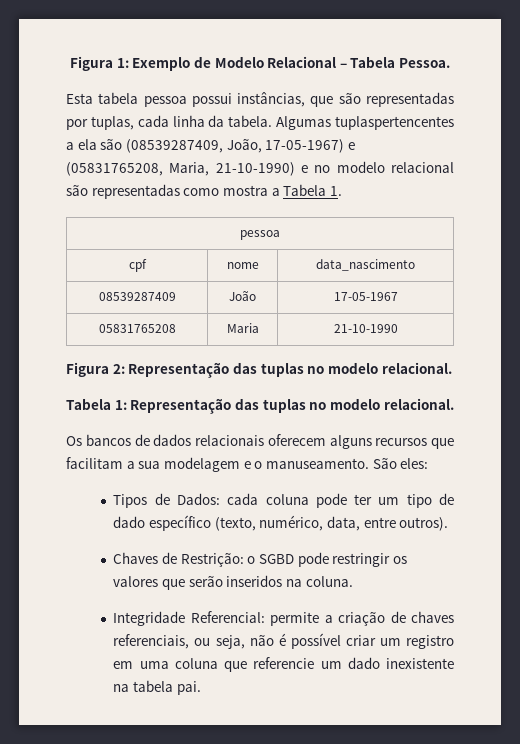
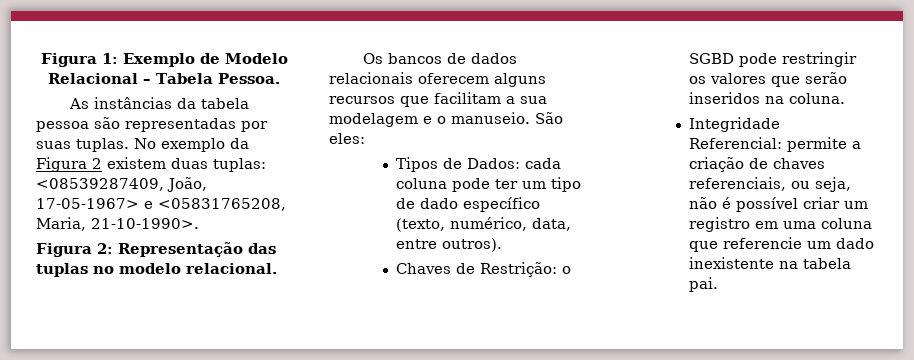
- Esta tabela pessoa possui instâncias, que são representadas por tuplas, cada linha da tabela. Algumas tuplaspertencentes a ela são (08539287409, João, 17-05-1967) e (05831765208, Maria, 21-10-1990) e no modelo relacional são representadas como mostra a Tabela 1.
- pessoa
- cpf | nome | data_nascimento
- 08539287409 | João | 17-05-1967
- 05831765208 | Maria | 21-10-1990
+ As instâncias da tabela pessoa são representadas por suas tuplas. No exemplo da Figura 2 existem duas tuplas: <08539287409, João, 17-05-1967> e <05831765208, Maria, 21-10-1990>.
- Tabela 1: Representação das tuplas no modelo relacional.
- Os bancos de dados relacionais oferecem alguns recursos que facilitam a sua modelagem e o manuseamento.
+ Os bancos de dados relacionais oferecem alguns recursos que facilitam a sua modelagem e o manuseio.

